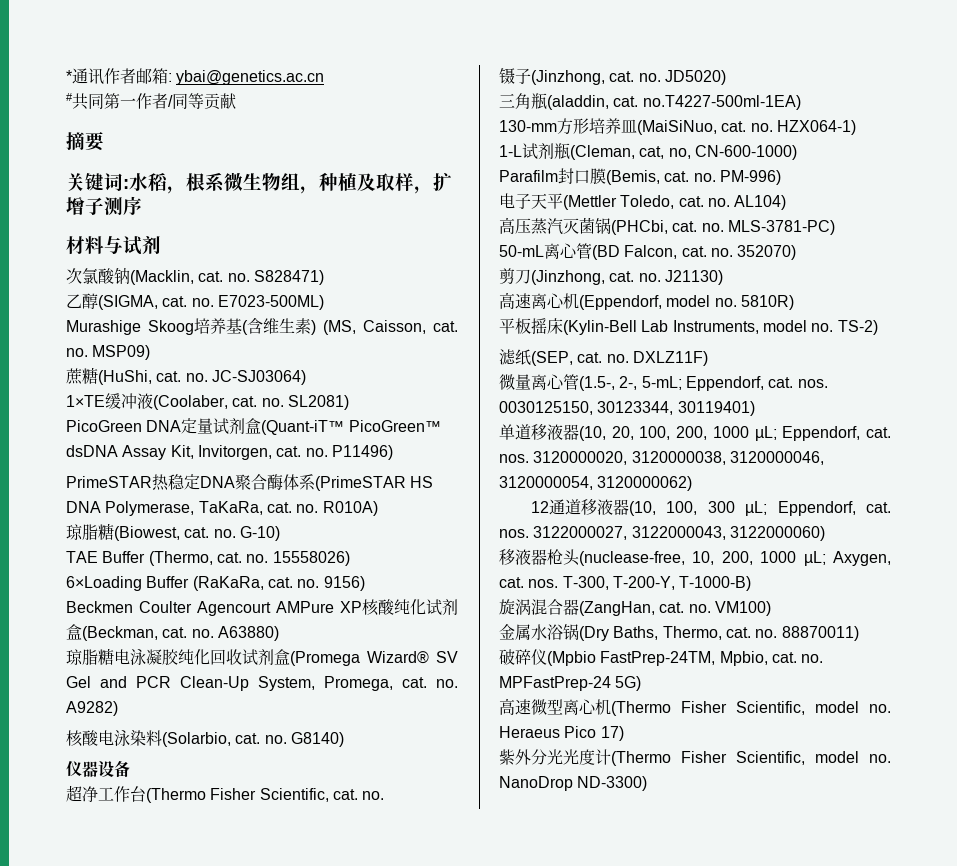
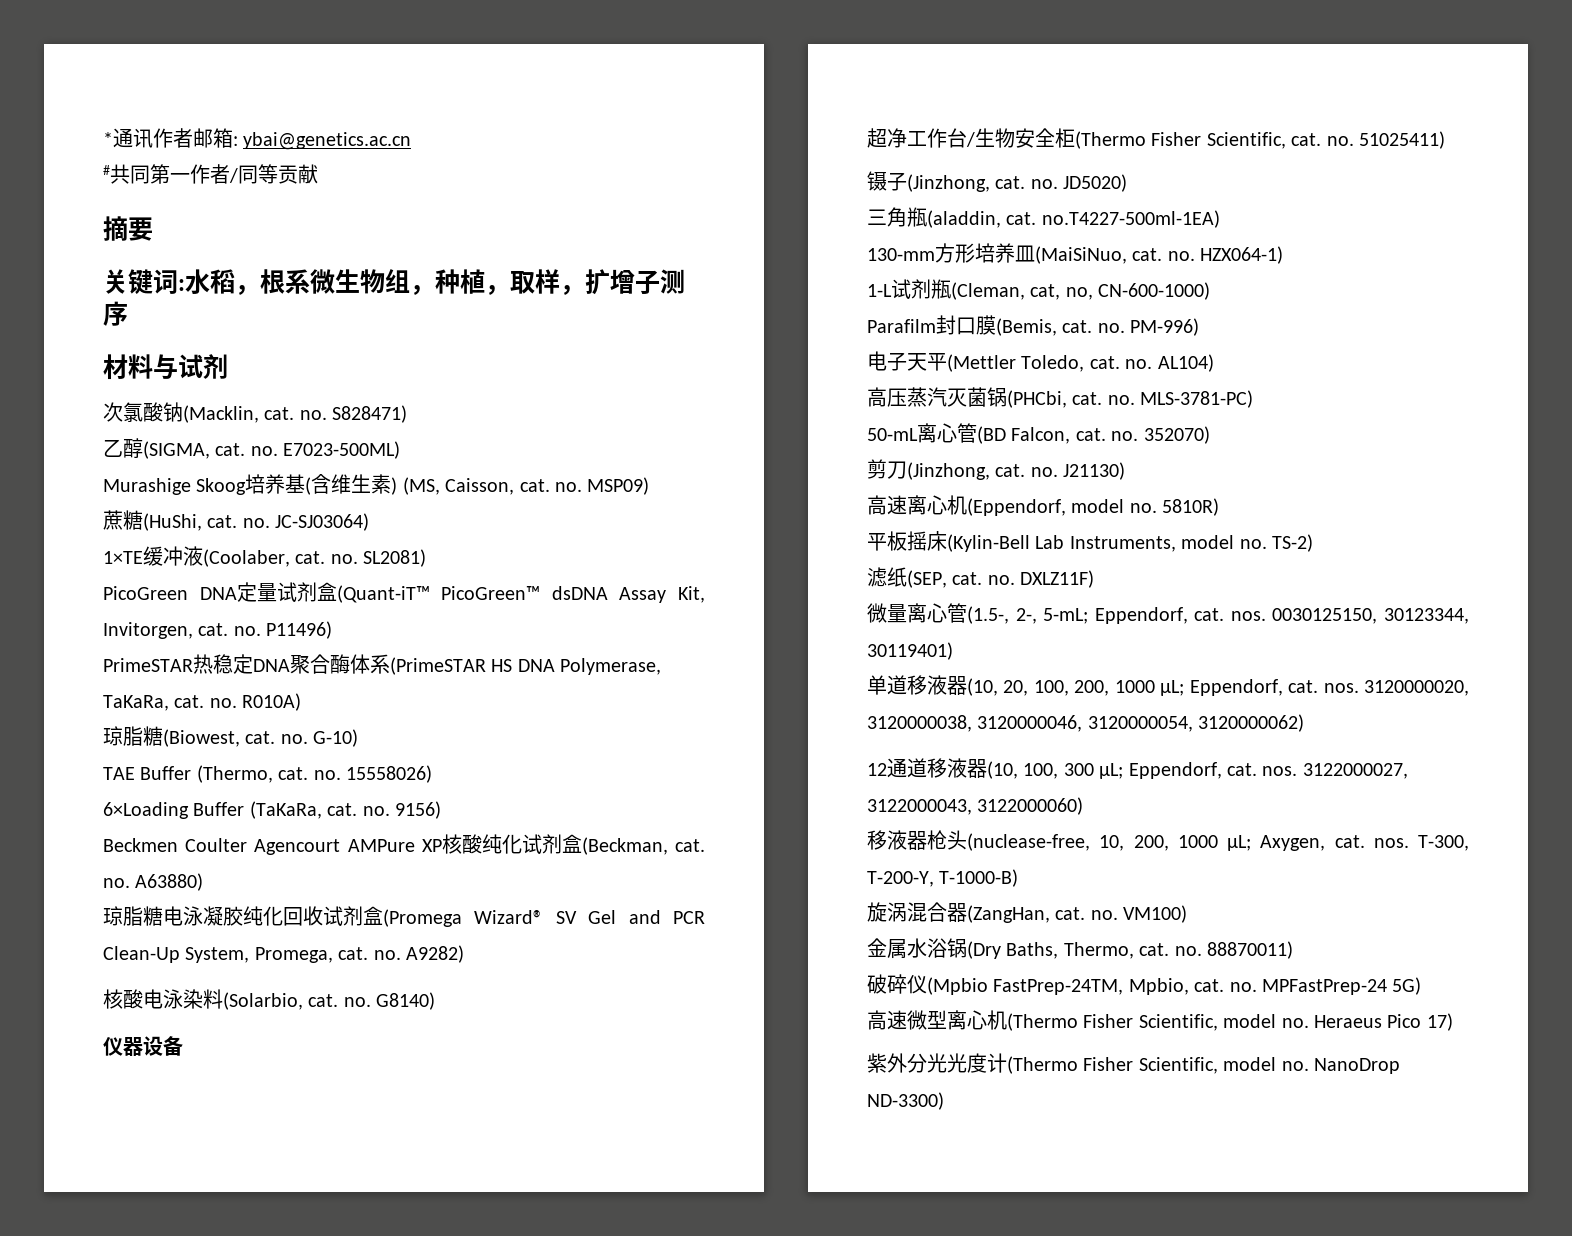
- 关键词:水稻，根系微生物组，种植及取样，扩增子测序
+ 关键词:水稻，根系微生物组，种植，取样，扩增子测序
- 6×Loading Buffer (RaKaRa, cat. no. 9156)
+ 6×Loading Buffer (TaKaRa, cat. no. 9156)
- 超净工作台(Thermo Fisher Scientific, cat. no.
+ 超净工作台/生物安全柜(Thermo Fisher Scientific, cat. no. 51025411)

